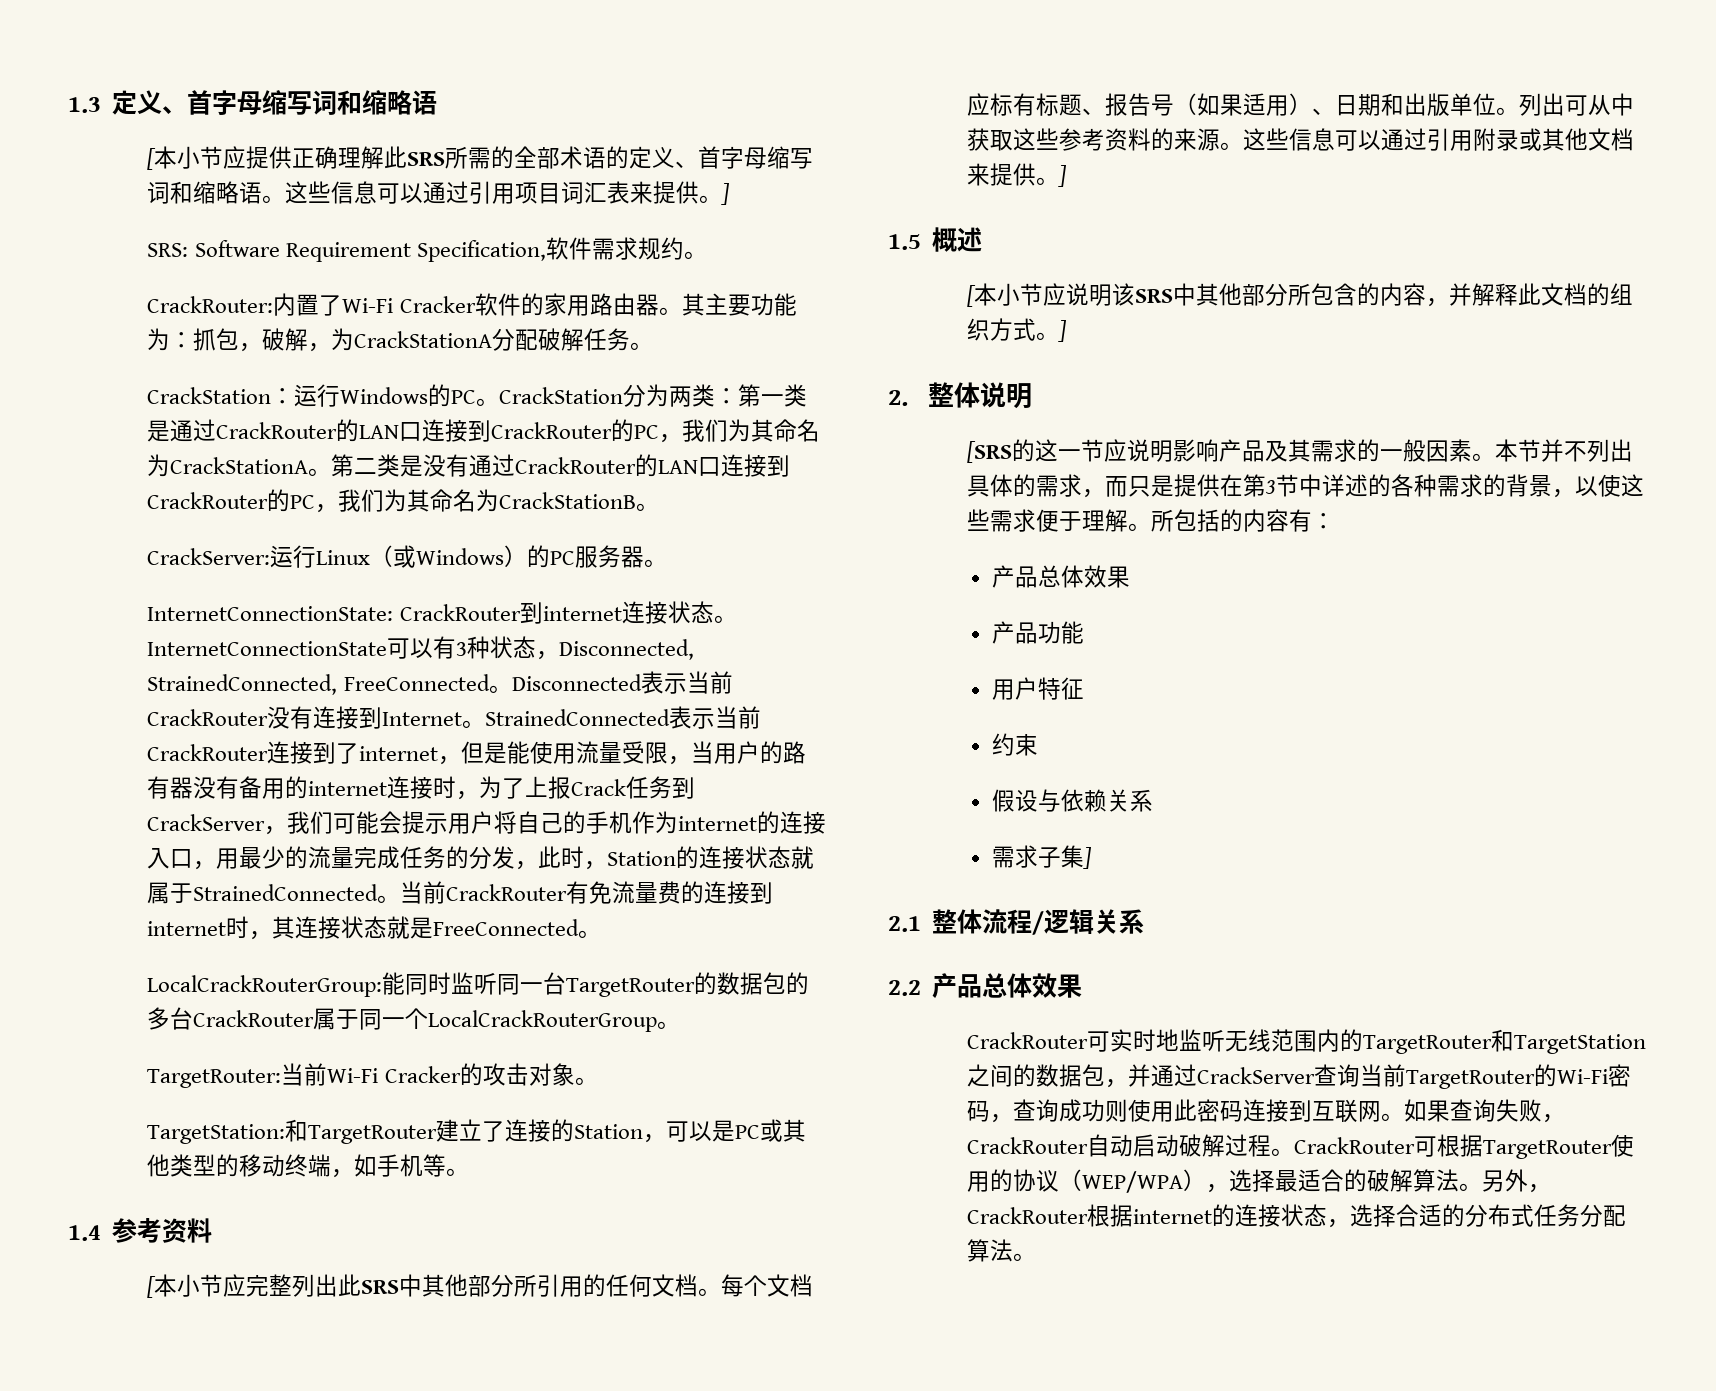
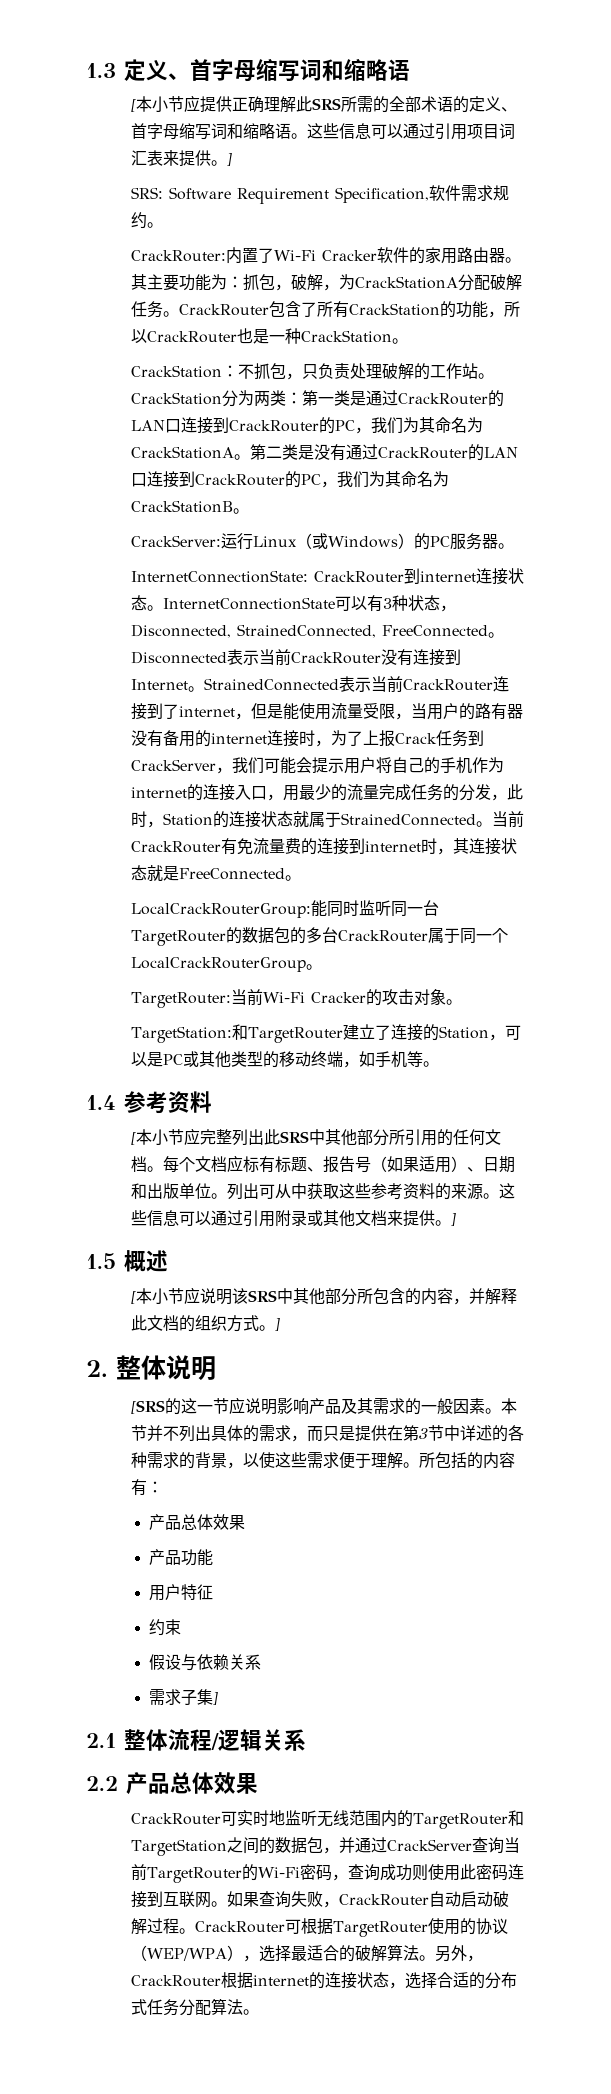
- 其主要功能为：抓包，破解，为CrackStationA分配破解任务。
- CrackStation：运行Windows的PC。
+ 其主要功能为：抓包，破解，为CrackStationA分配破解任务。CrackRouter包含了所有CrackStation的功能，所以CrackRouter也是一种CrackStation。
+ CrackStation：不抓包，只负责处理破解的工作站。

